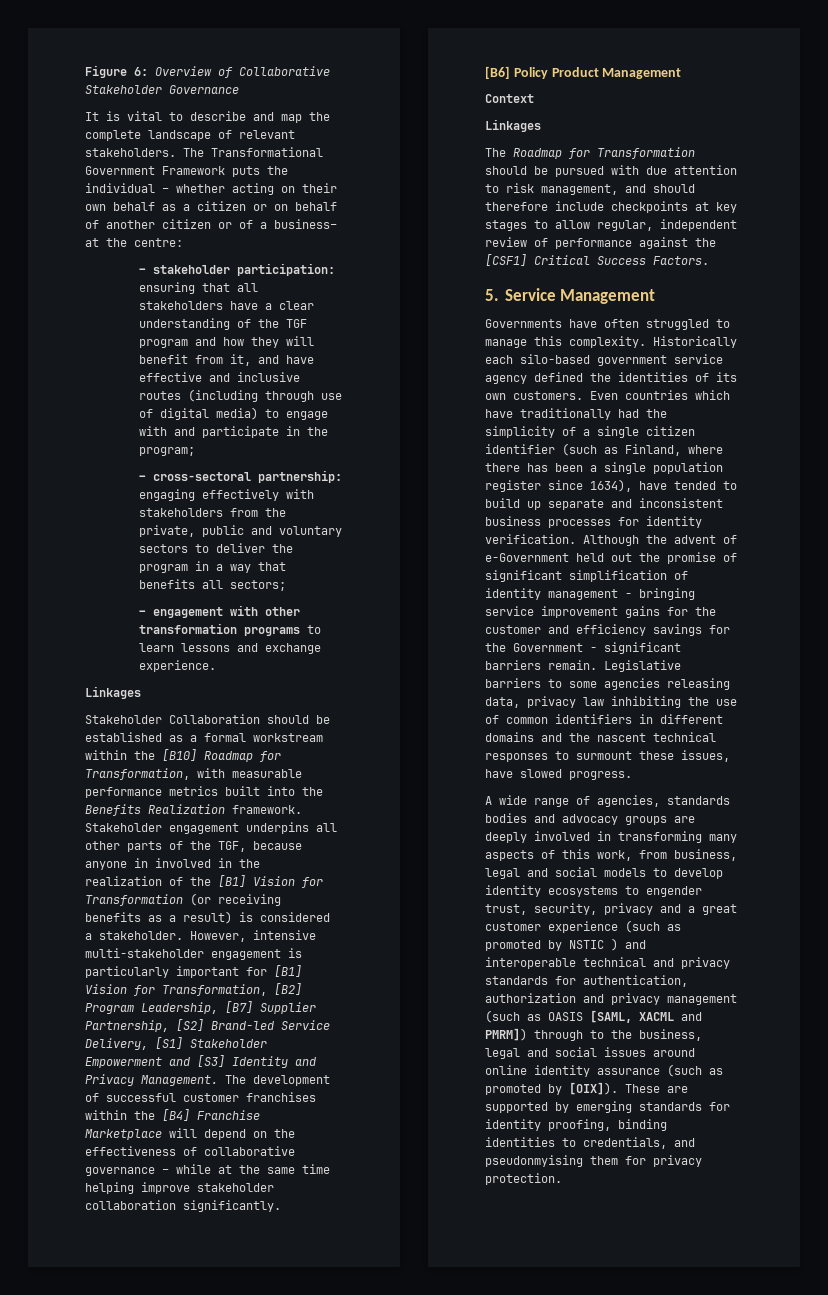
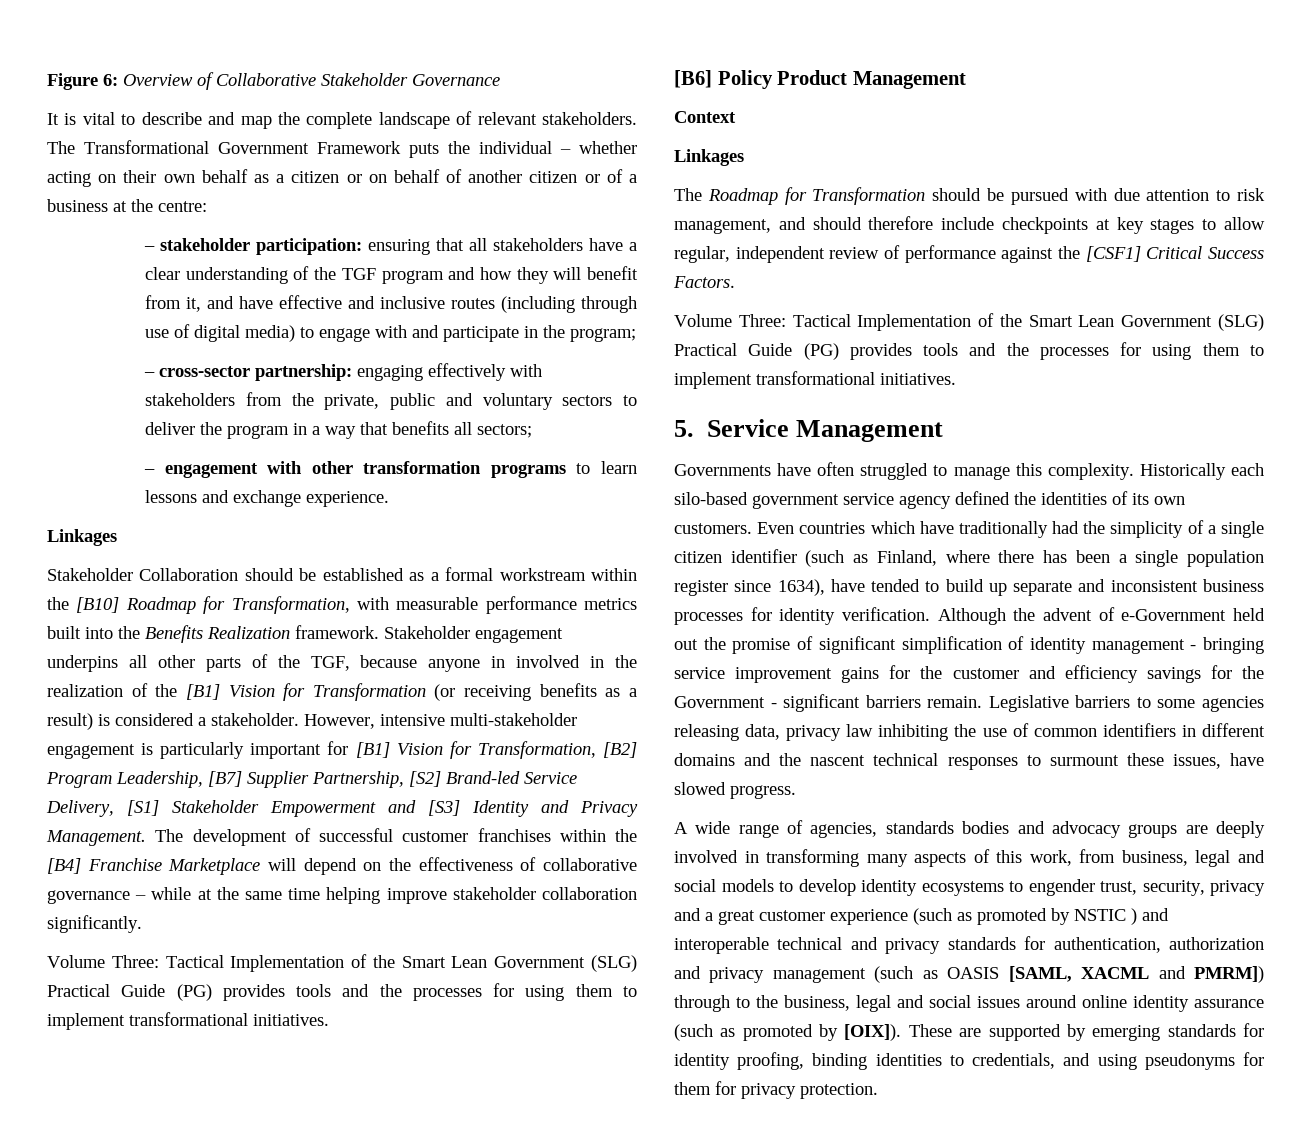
- The Transformational Government Framework puts the individual – whether acting on their own behalf as a citizen or on behalf of another citizen or of a business– at the centre:
+ The Transformational Government Framework puts the individual – whether acting on their own behalf as a citizen or on behalf of another citizen or of a business at the centre:
- ‒ cross-sectoral partnership: engaging effectively with stakeholders from the private, public and voluntary sectors to deliver the program in a way that benefits all sectors;
+ ‒ cross-sector partnership: engaging effectively with stakeholders from the private, public and voluntary sectors to deliver the program in a way that benefits all sectors;
  The development of successful customer franchises within the [B4] Franchise Marketplace will depend on the effectiveness of collaborative governance – while at the same time helping improve stakeholder collaboration significantly.
+ Volume Three: Tactical Implementation of the Smart Lean Government (SLG) Practical Guide (PG) provides tools and the processes for using them to implement transformational initiatives.
  The Roadmap for Transformation should be pursued with due attention to risk management, and should therefore include checkpoints at key stages to allow regular, independent review of performance against the [CSF1] Critical Success Factors.
+ Volume Three: Tactical Implementation of the Smart Lean Government (SLG) Practical Guide (PG) provides tools and the processes for using them to implement transformational initiatives.
- These are supported by emerging standards for identity proofing, binding identities to credentials, and pseudonmyising them for privacy protection.
+ These are supported by emerging standards for identity proofing, binding identities to credentials, and using pseudonyms for them for privacy protection.

